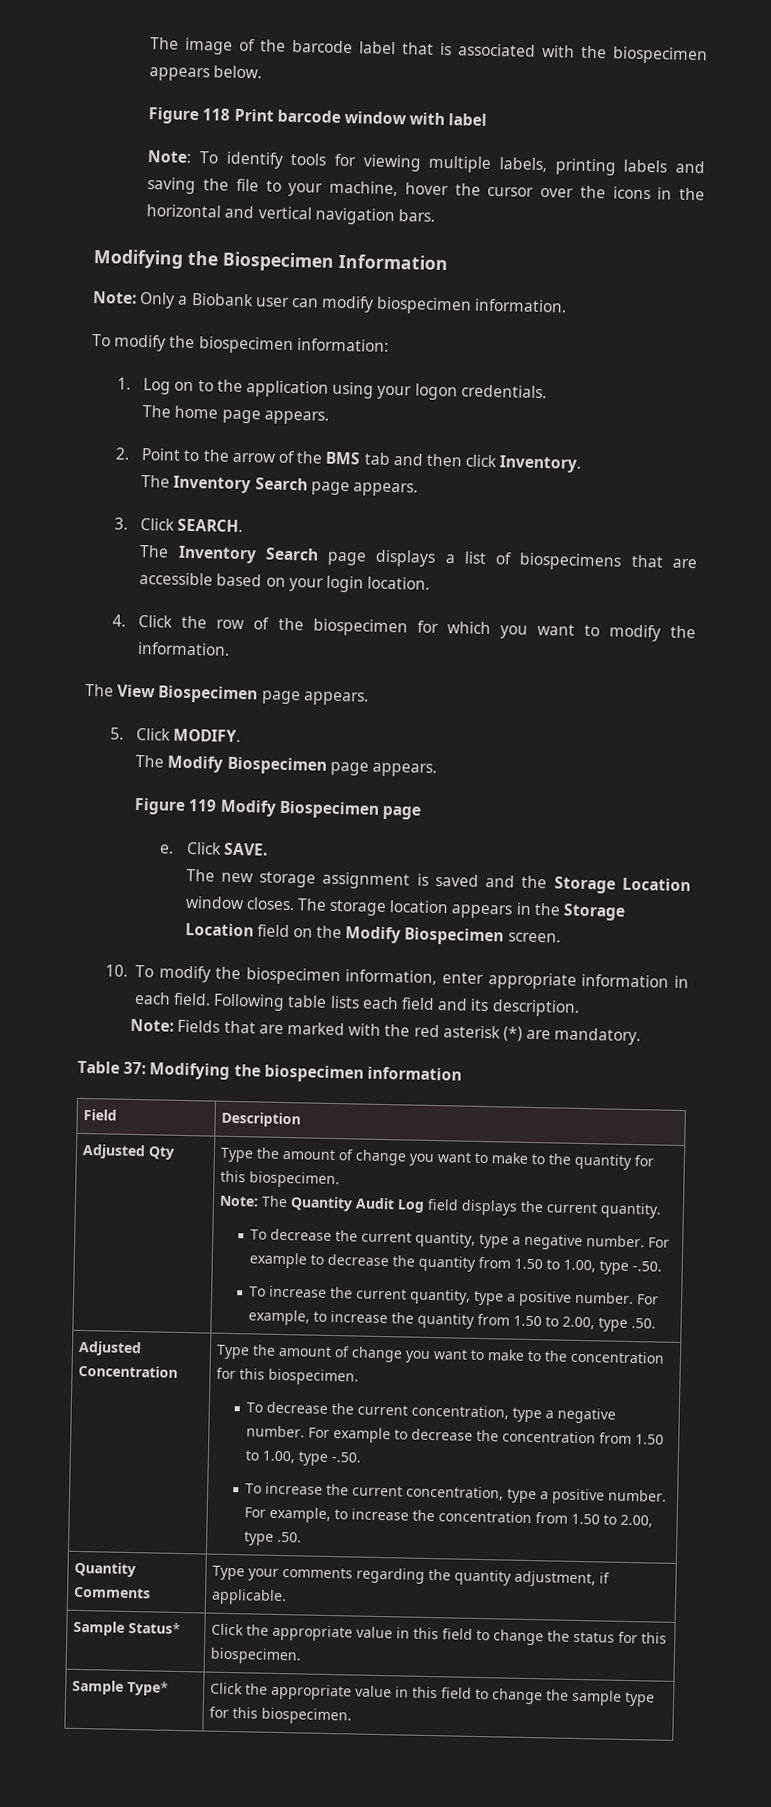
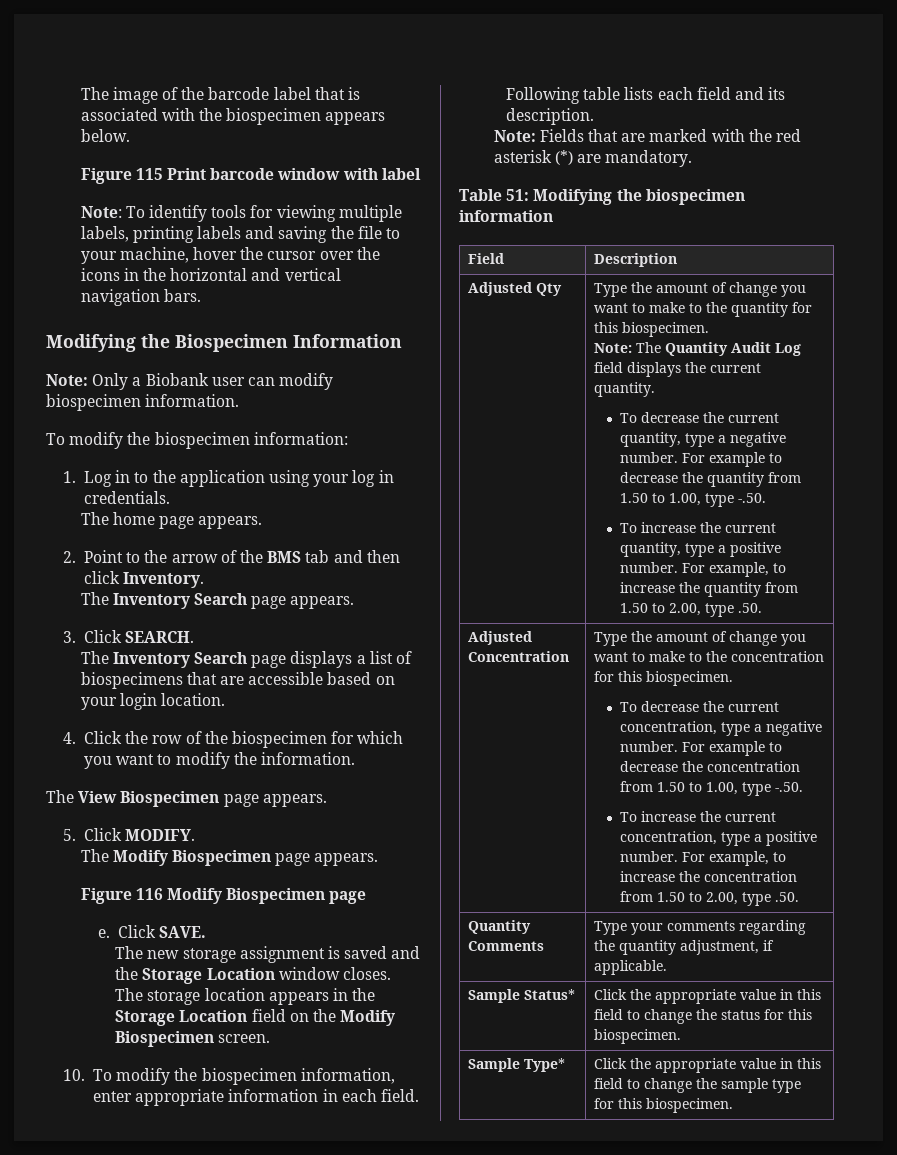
- Figure 118 Print barcode window with label
+ Figure 115 Print barcode window with label
- 1. Log on to the application using your logon credentials.
+ 1. Log in to the application using your log in credentials.
- Figure 119 Modify Biospecimen page
+ Figure 116 Modify Biospecimen page
- Table 37: Modifying the biospecimen information
+ Table 51: Modifying the biospecimen information

